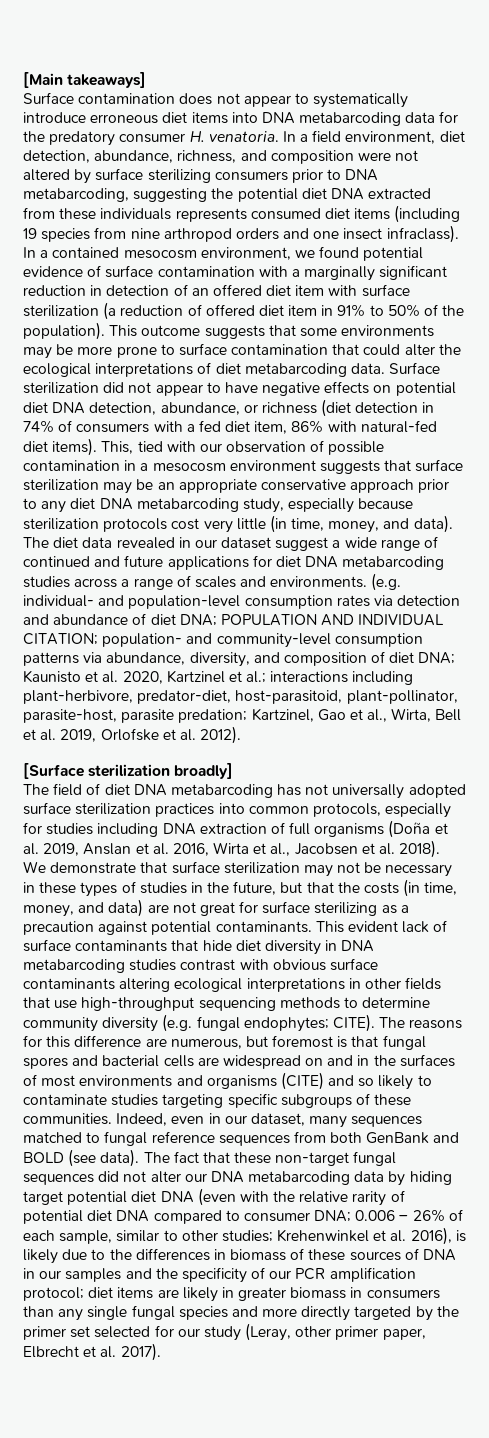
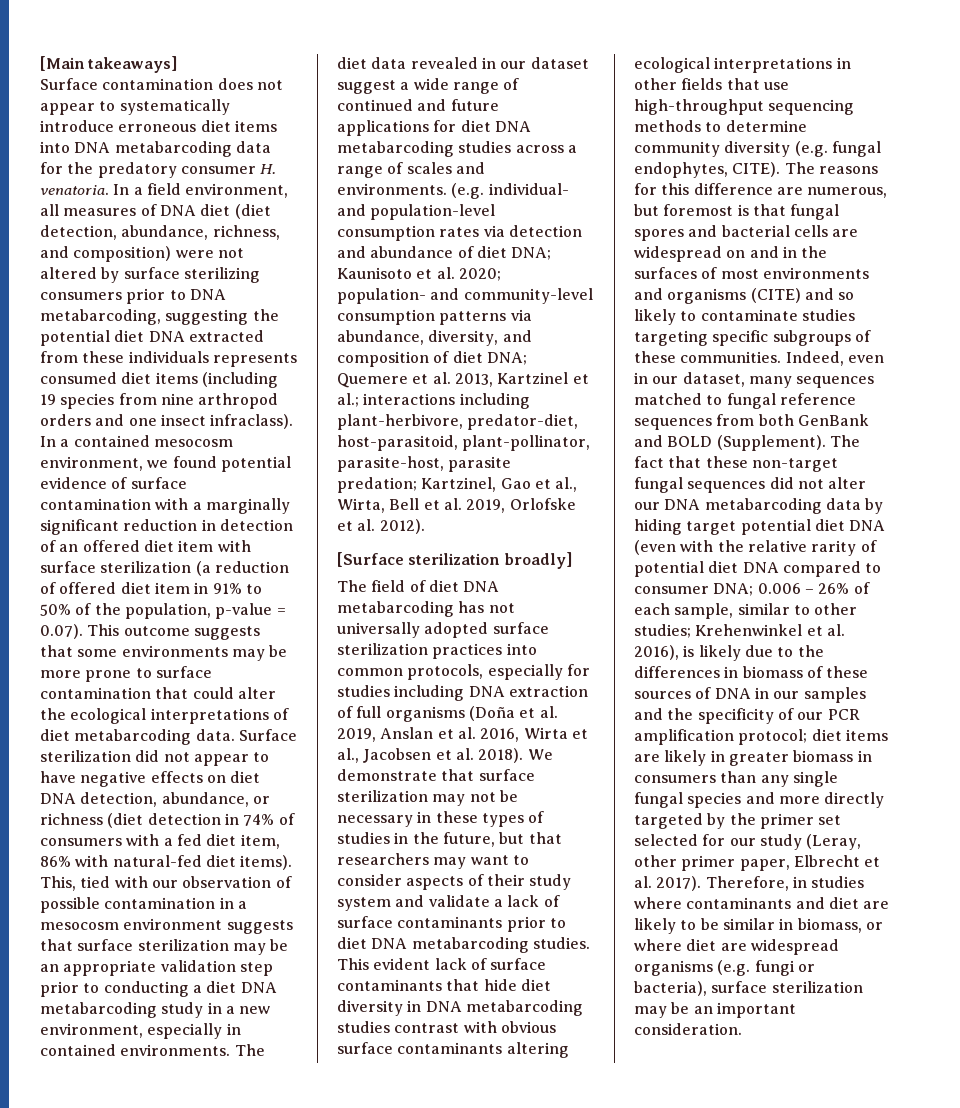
- In a field environment, diet detection, abundance, richness, and composition were not altered by surface sterilizing consumers prior to DNA metabarcoding, suggesting the potential diet DNA extracted from these individuals represents consumed diet items (including 19 species from nine arthropod orders and one insect infraclass).
+ In a field environment, all measures of DNA diet (diet detection, abundance, richness, and composition) were not altered by surface sterilizing consumers prior to DNA metabarcoding, suggesting the potential diet DNA extracted from these individuals represents consumed diet items (including 19 species from nine arthropod orders and one insect infraclass).
- In a contained mesocosm environment, we found potential evidence of surface contamination with a marginally significant reduction in detection of an offered diet item with surface sterilization (a reduction of offered diet item in 91% to 50% of the population). This outcome suggests that some environments may be more prone to surface contamination that could alter the ecological interpretations of diet metabarcoding data.
+ In a contained mesocosm environment, we found potential evidence of surface contamination with a marginally significant reduction in detection of an offered diet item with surface sterilization (a reduction of offered diet item in 91% to 50% of the population, p-value = 0.07). This outcome suggests that some environments may be more prone to surface contamination that could alter the ecological interpretations of diet metabarcoding data.
- Surface sterilization did not appear to have negative effects on potential diet DNA detection, abundance, or richness (diet detection in 74% of consumers with a fed diet item, 86% with natural-fed diet items).
+ Surface sterilization did not appear to have negative effects on diet DNA detection, abundance, or richness (diet detection in 74% of consumers with a fed diet item, 86% with natural-fed diet items).
- This, tied with our observation of possible contamination in a mesocosm environment suggests that surface sterilization may be an appropriate conservative approach prior to any diet DNA metabarcoding study, especially because sterilization protocols cost very little (in time, money, and data).
+ This, tied with our observation of possible contamination in a mesocosm environment suggests that surface sterilization may be an appropriate validation step prior to conducting a diet DNA metabarcoding study in a new environment, especially in contained environments.
- (e.g. individual- and population-level consumption rates via detection and abundance of diet DNA; POPULATION AND INDIVIDUAL CITATION; population- and community-level consumption patterns via abundance, diversity, and composition of diet DNA; Kaunisto et al. 2020, Kartzinel et al.; interactions including plant-herbivore, predator-diet, host-parasitoid, plant-pollinator, parasite-host, parasite predation; Kartzinel, Gao et al., Wirta, Bell et al. 2019, Orlofske et al. 2012).
+ (e.g. individual- and population-level consumption rates via detection and abundance of diet DNA; Kaunisoto et al. 2020; population- and community-level consumption patterns via abundance, diversity, and composition of diet DNA; Quemere et al. 2013, Kartzinel et al.; interactions including plant-herbivore, predator-diet, host-parasitoid, plant-pollinator, parasite-host, parasite predation; Kartzinel, Gao et al., Wirta, Bell et al. 2019, Orlofske et al. 2012).
- We demonstrate that surface sterilization may not be necessary in these types of studies in the future, but that the costs (in time, money, and data) are not great for surface sterilizing as a precaution against potential contaminants.
+ We demonstrate that surface sterilization may not be necessary in these types of studies in the future, but that researchers may want to consider aspects of their study system and validate a lack of surface contaminants prior to diet DNA metabarcoding studies.
- This evident lack of surface contaminants that hide diet diversity in DNA metabarcoding studies contrast with obvious surface contaminants altering ecological interpretations in other fields that use high-throughput sequencing methods to determine community diversity (e.g. fungal endophytes; CITE).
+ This evident lack of surface contaminants that hide diet diversity in DNA metabarcoding studies contrast with obvious surface contaminants altering ecological interpretations in other fields that use high-throughput sequencing methods to determine community diversity (e.g. fungal endophytes, CITE).
- Indeed, even in our dataset, many sequences matched to fungal reference sequences from both GenBank and BOLD (see data).
+ Indeed, even in our dataset, many sequences matched to fungal reference sequences from both GenBank and BOLD (Supplement).
+ Therefore, in studies where contaminants and diet are likely to be similar in biomass, or where diet are widespread organisms (e.g. fungi or bacteria), surface sterilization may be an important consideration.

